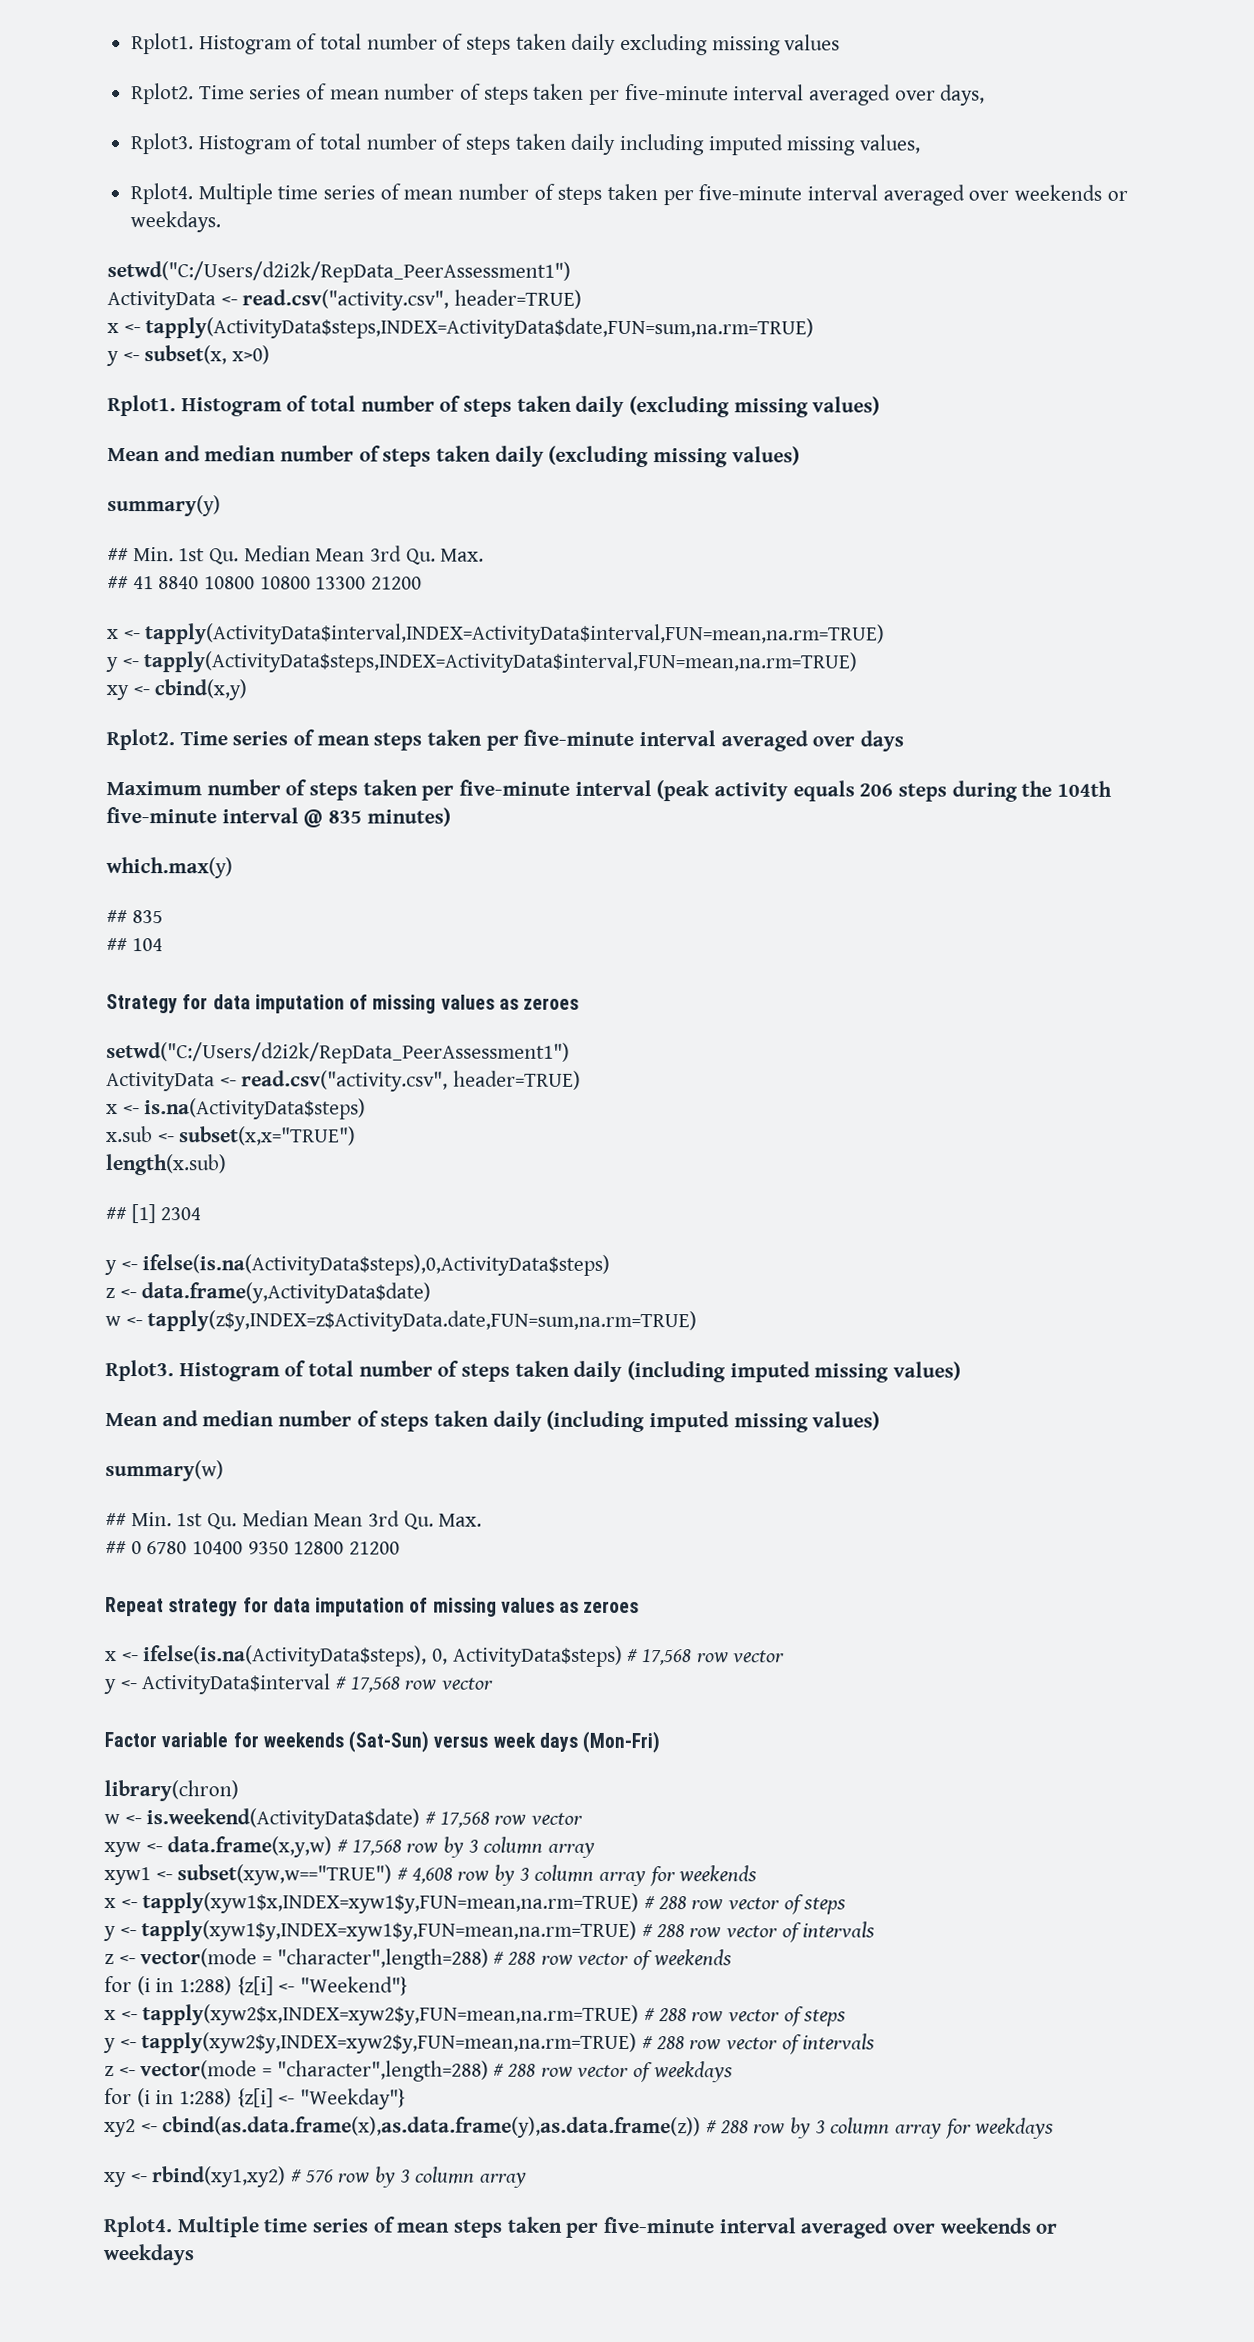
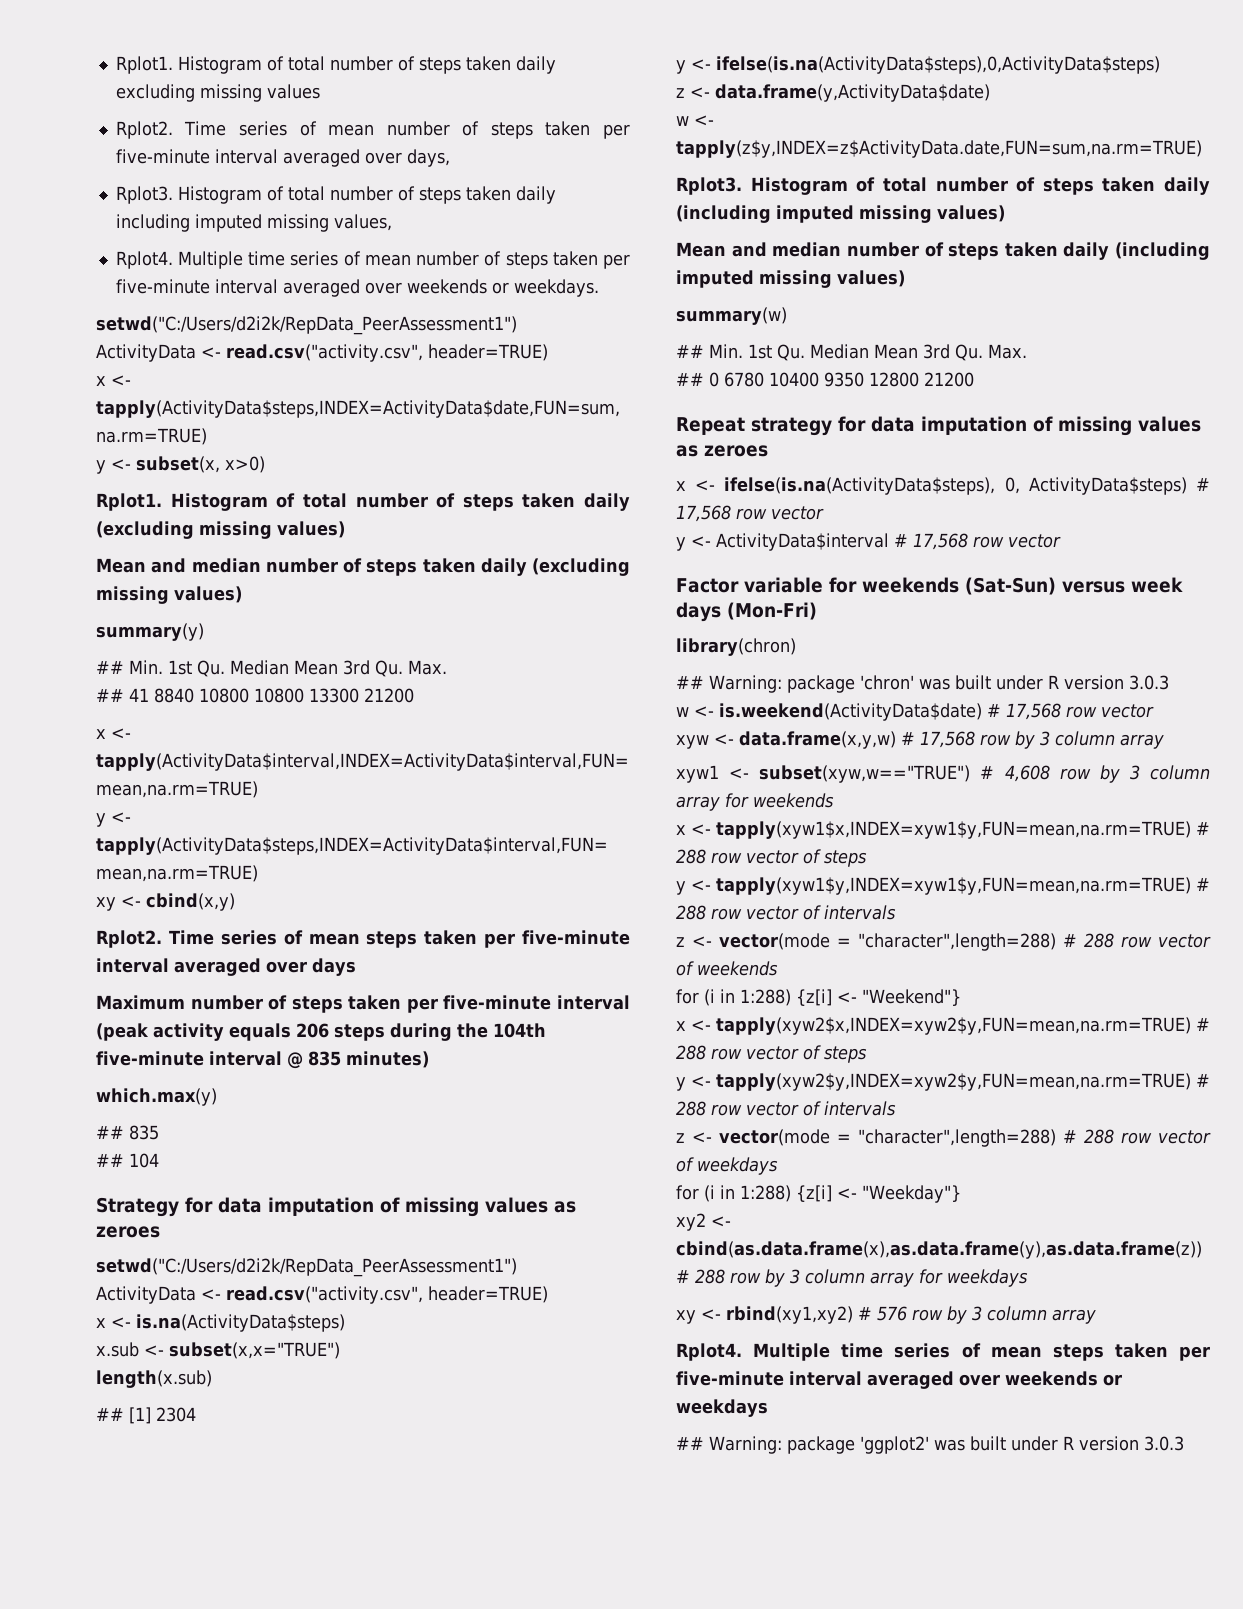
+ ## Warning: package 'chron' was built under R version 3.0.3
+ ## Warning: package 'ggplot2' was built under R version 3.0.3

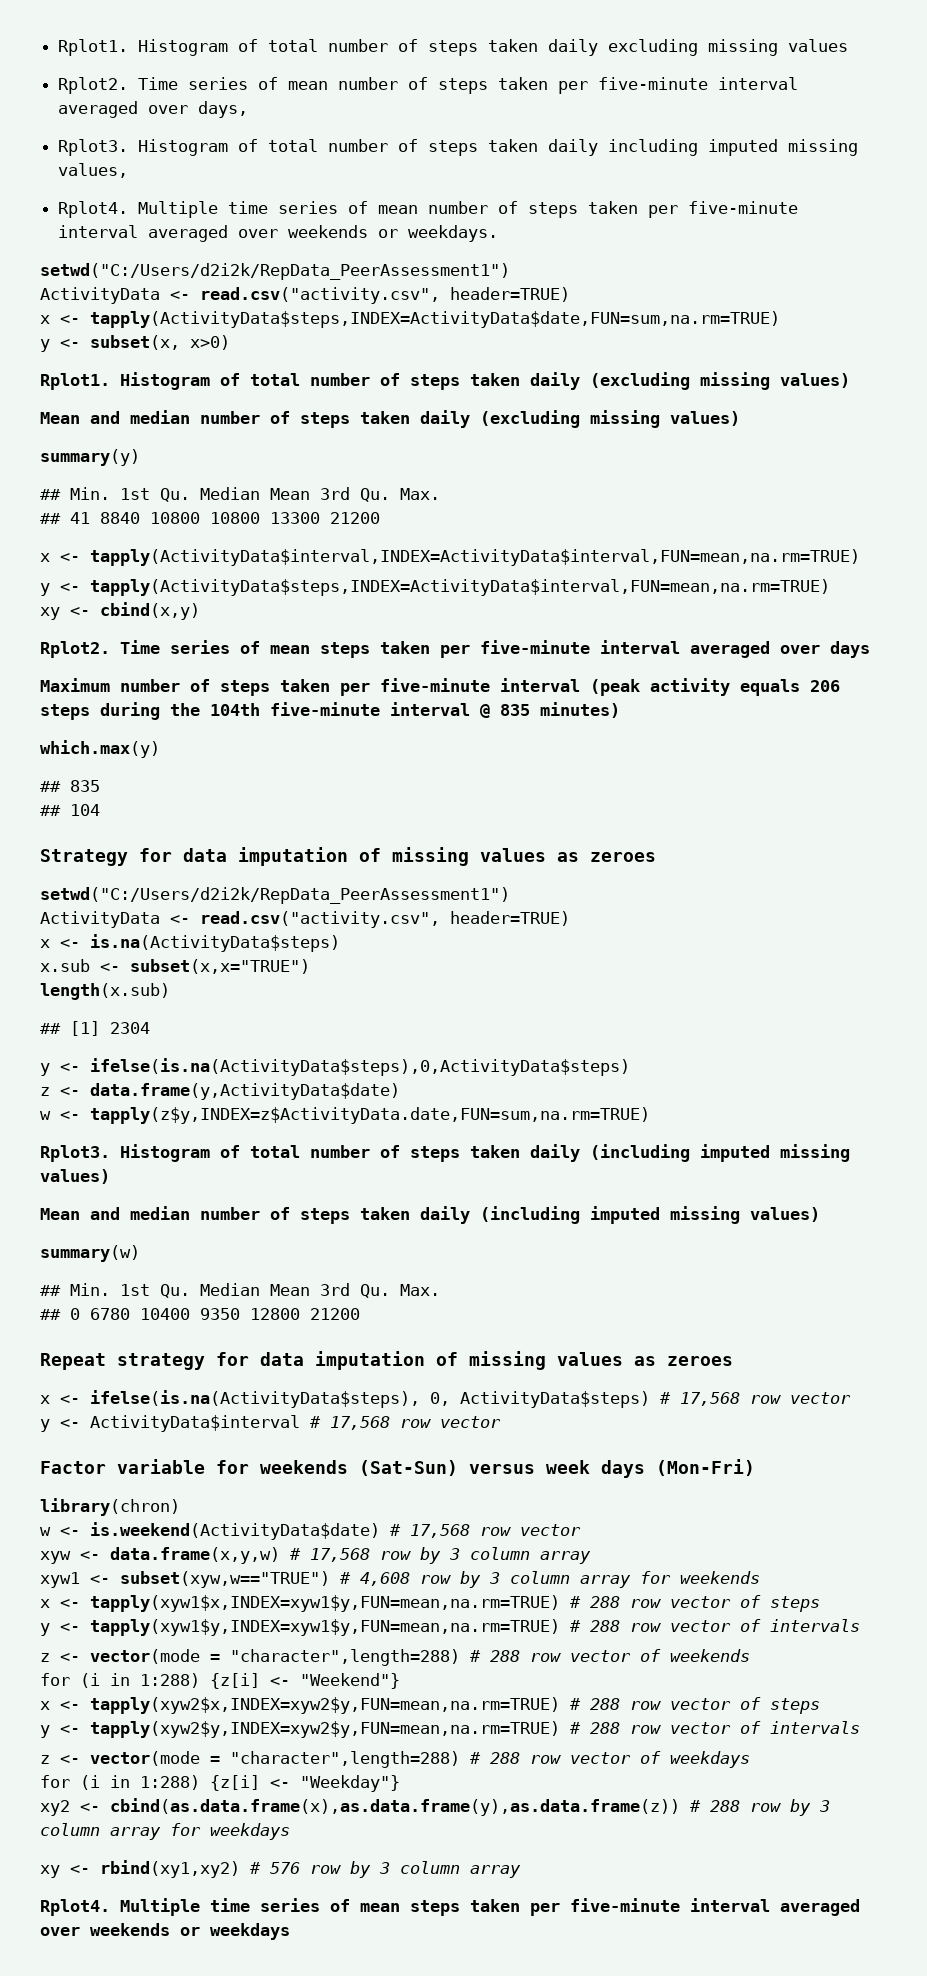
- ## Warning: package 'chron' was built under R version 3.0.3
- ## Warning: package 'ggplot2' was built under R version 3.0.3

